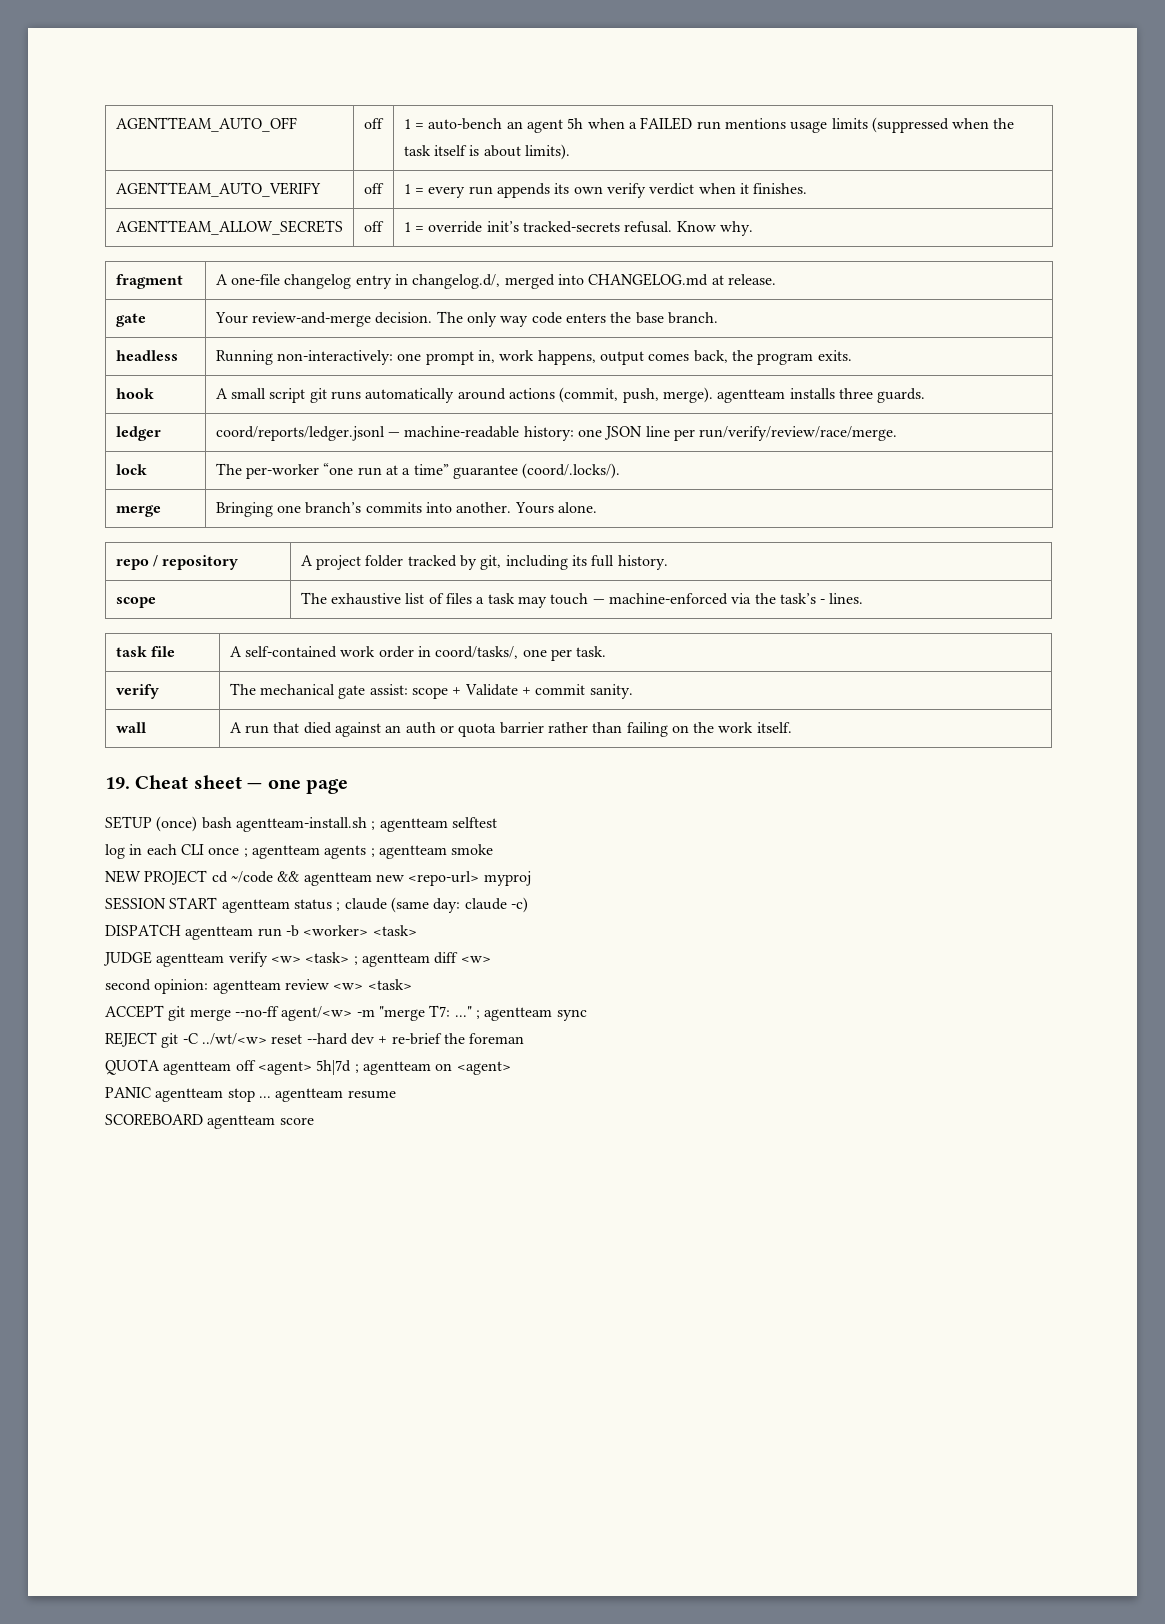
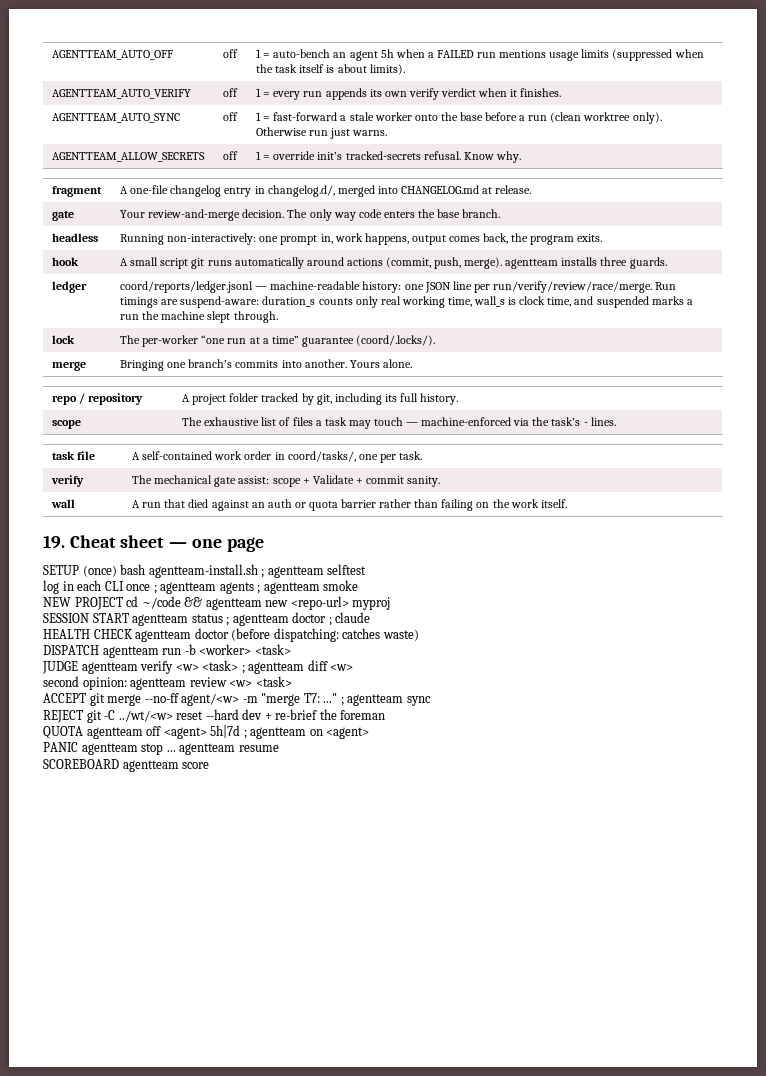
+ AGENTTEAM_AUTO_SYNC | off | 1 = fast-forward a stale worker onto the base before a run (clean worktree only). Otherwise run just warns.
- ledger | coord/reports/ledger.jsonl — machine-readable history: one JSON line per run/verify/review/race/merge.
+ ledger | coord/reports/ledger.jsonl — machine-readable history: one JSON line per run/verify/review/race/merge. Run timings are suspend-aware: duration_s counts only real working time, wall_s is clock time, and suspended marks a run the machine slept through.
- SESSION START agentteam status ; claude (same day: claude -c)
+ SESSION START agentteam status ; agentteam doctor ; claude
+ HEALTH CHECK agentteam doctor (before dispatching: catches waste)

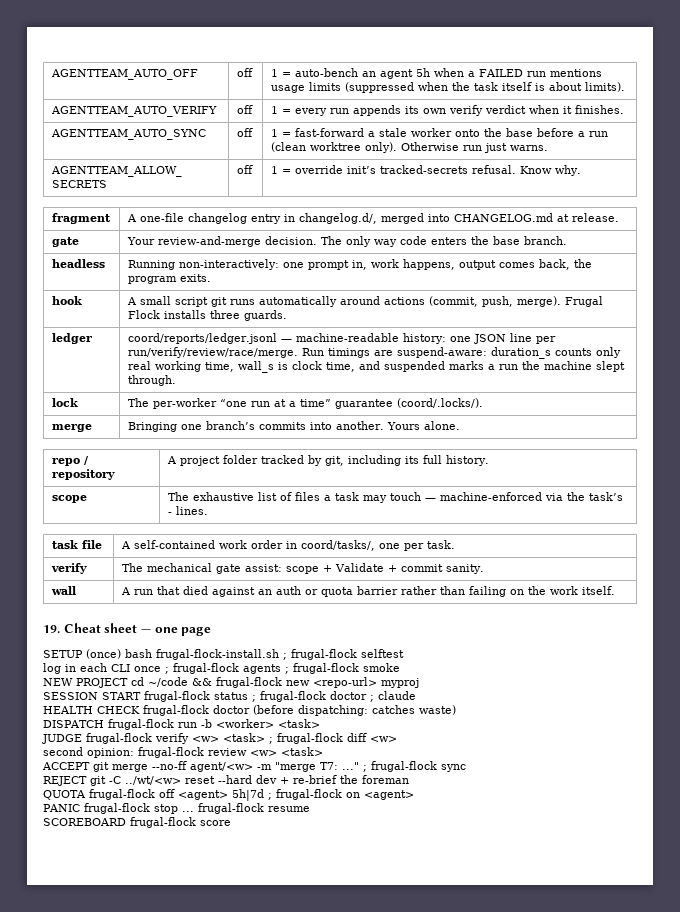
- hook | A small script git runs automatically around actions (commit, push, merge). agentteam installs three guards.
+ hook | A small script git runs automatically around actions (commit, push, merge). Frugal Flock installs three guards.
- SETUP (once) bash agentteam-install.sh ; agentteam selftest
+ SETUP (once) bash frugal-flock-install.sh ; frugal-flock selftest
- log in each CLI once ; agentteam agents ; agentteam smoke
+ log in each CLI once ; frugal-flock agents ; frugal-flock smoke
- NEW PROJECT cd ~/code && agentteam new <repo-url> myproj
+ NEW PROJECT cd ~/code && frugal-flock new <repo-url> myproj
- SESSION START agentteam status ; agentteam doctor ; claude
+ SESSION START frugal-flock status ; frugal-flock doctor ; claude
- HEALTH CHECK agentteam doctor (before dispatching: catches waste)
+ HEALTH CHECK frugal-flock doctor (before dispatching: catches waste)
- DISPATCH agentteam run -b <worker> <task>
+ DISPATCH frugal-flock run -b <worker> <task>
- JUDGE agentteam verify <w> <task> ; agentteam diff <w>
+ JUDGE frugal-flock verify <w> <task> ; frugal-flock diff <w>
- second opinion: agentteam review <w> <task>
+ second opinion: frugal-flock review <w> <task>
- ACCEPT git merge --no-ff agent/<w> -m "merge T7: ..." ; agentteam sync
+ ACCEPT git merge --no-ff agent/<w> -m "merge T7: ..." ; frugal-flock sync
- QUOTA agentteam off <agent> 5h|7d ; agentteam on <agent>
+ QUOTA frugal-flock off <agent> 5h|7d ; frugal-flock on <agent>
- PANIC agentteam stop ... agentteam resume
+ PANIC frugal-flock stop ... frugal-flock resume
- SCOREBOARD agentteam score
+ SCOREBOARD frugal-flock score

